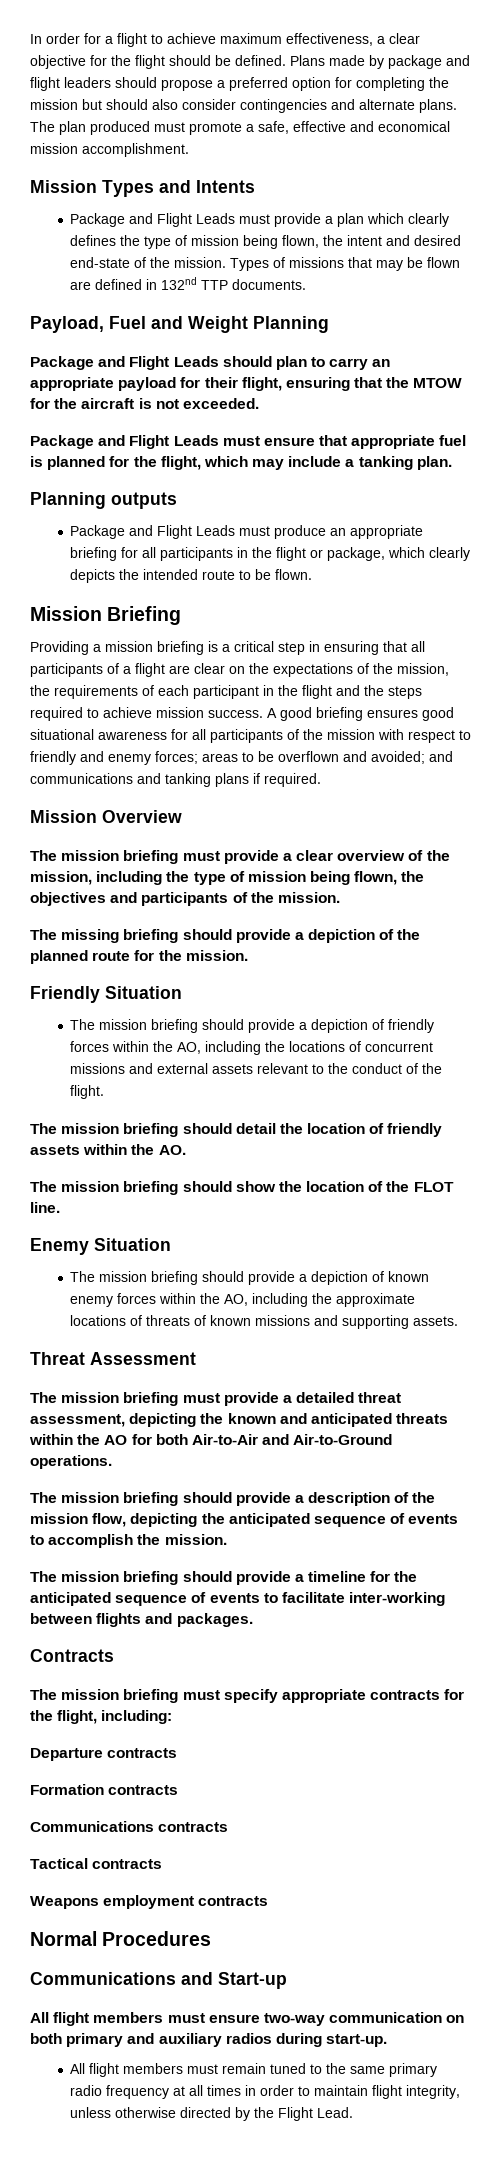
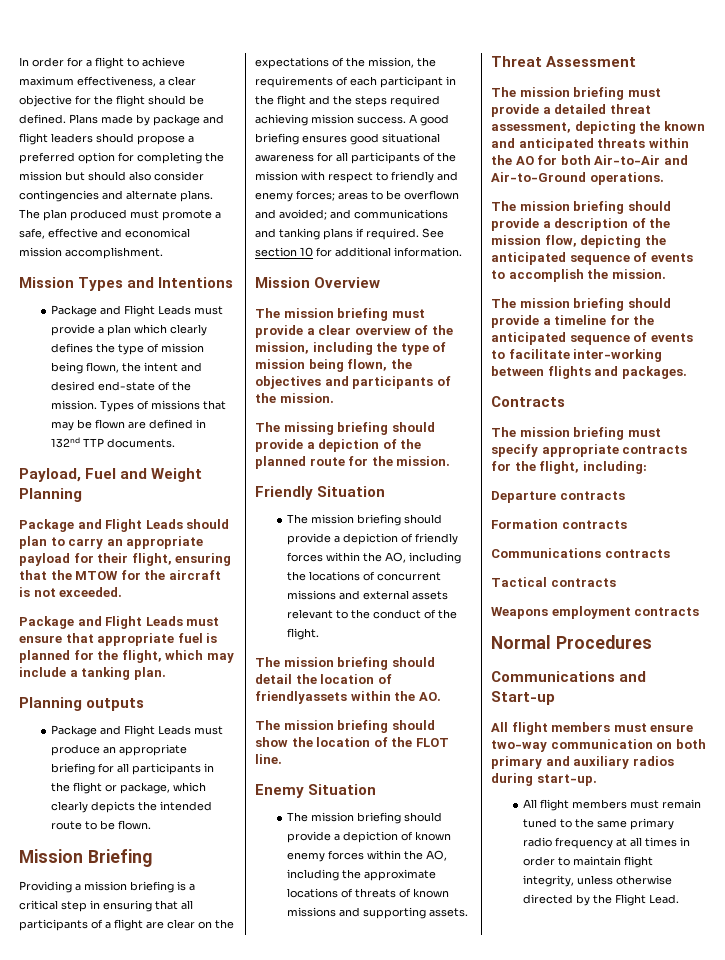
- Mission Types and Intents
+ Mission Types and Intentions
- Providing a mission briefing is a critical step in ensuring that all participants of a flight are clear on the expectations of the mission, the requirements of each participant in the flight and the steps required to achieve mission success.
+ Providing a mission briefing is a critical step in ensuring that all participants of a flight are clear on the expectations of the mission, the requirements of each participant in the flight and the steps required achieving mission success.
+ See section 10 for additional information.
- The mission briefing should detail the location of friendly assets within the AO.
+ The mission briefing should detail the location of friendlyassets within the AO.

